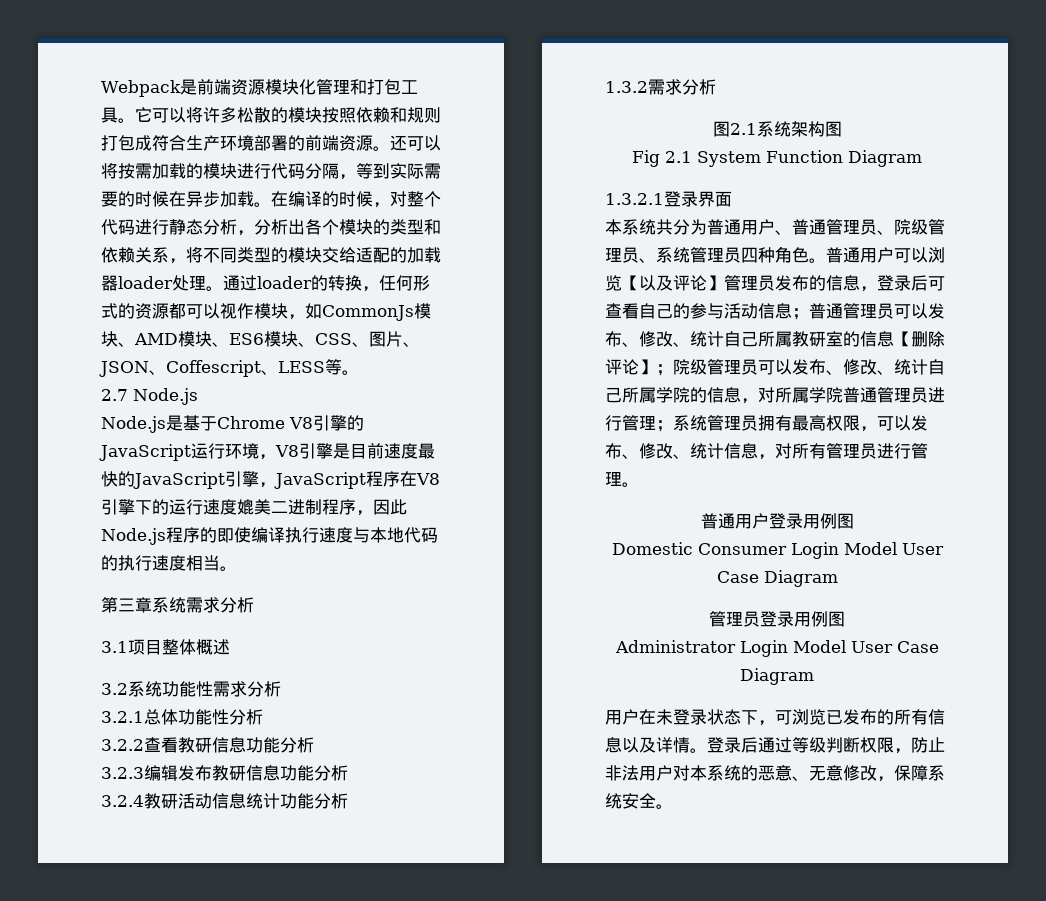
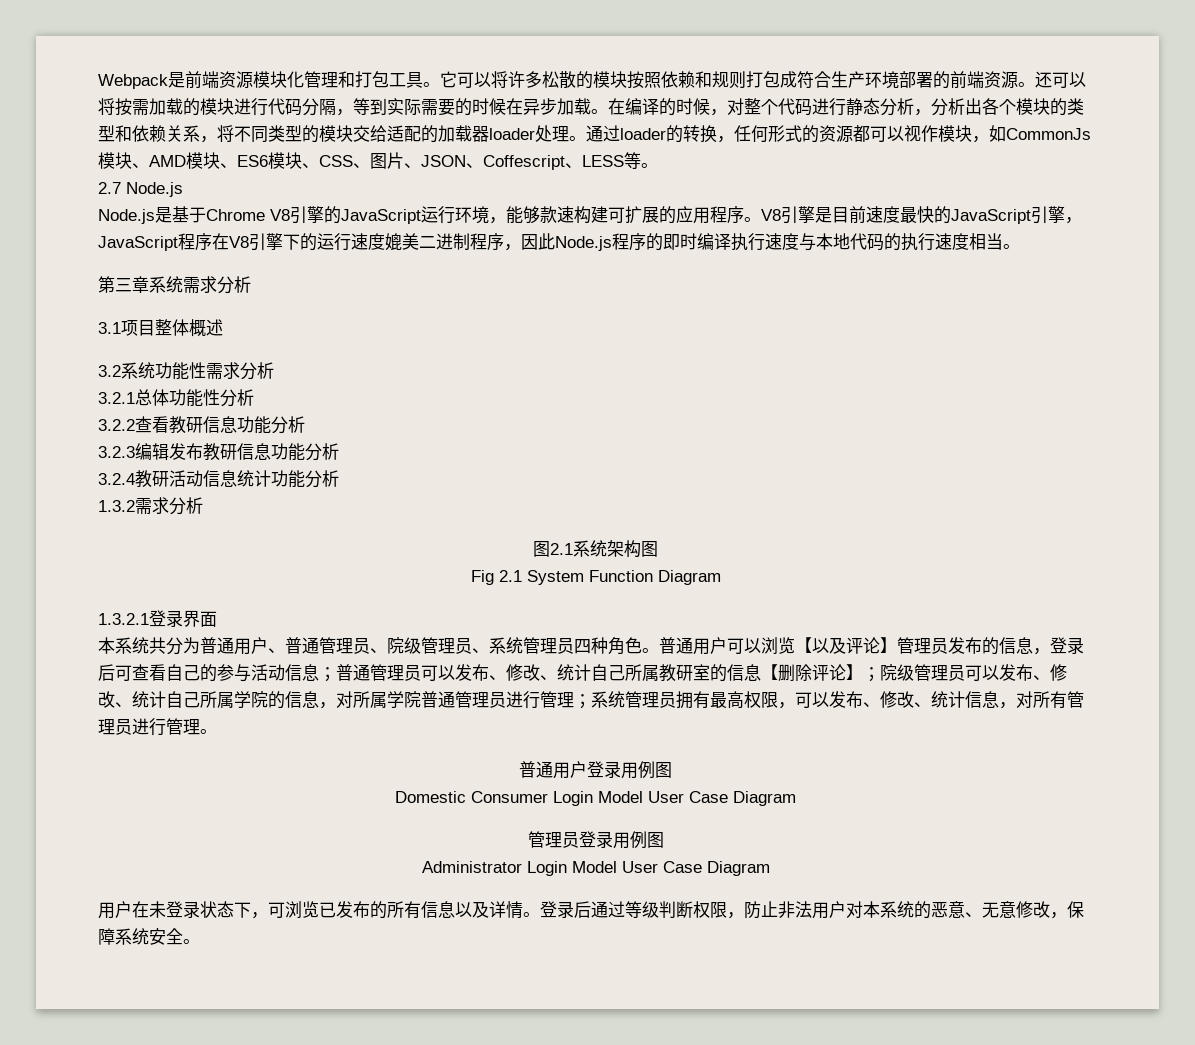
- Node.js是基于Chrome V8引擎的JavaScript运行环境，V8引擎是目前速度最快的JavaScript引擎，JavaScript程序在V8引擎下的运行速度媲美二进制程序，因此Node.js程序的即使编译执行速度与本地代码的执行速度相当。
+ Node.js是基于Chrome V8引擎的JavaScript运行环境，能够款速构建可扩展的应用程序。V8引擎是目前速度最快的JavaScript引擎，JavaScript程序在V8引擎下的运行速度媲美二进制程序，因此Node.js程序的即时编译执行速度与本地代码的执行速度相当。

